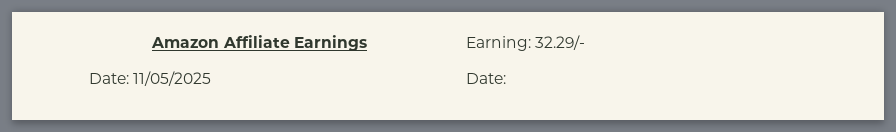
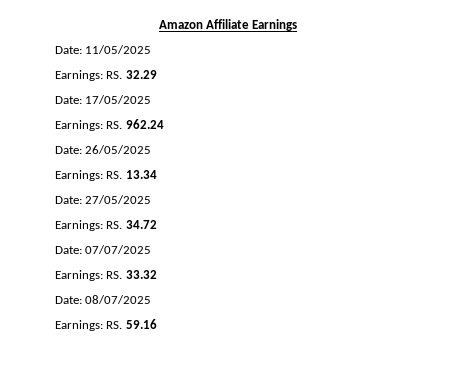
- Earning: 32.29/-
- Date:
+ Earnings: RS. 32.29
+ Date: 17/05/2025
+ Earnings: RS. 962.24
+ Date: 26/05/2025
+ Earnings: RS. 13.34
+ Date: 27/05/2025
+ Earnings: RS. 34.72
+ Date: 07/07/2025
+ Earnings: RS. 33.32
+ Date: 08/07/2025
+ Earnings: RS. 59.16

